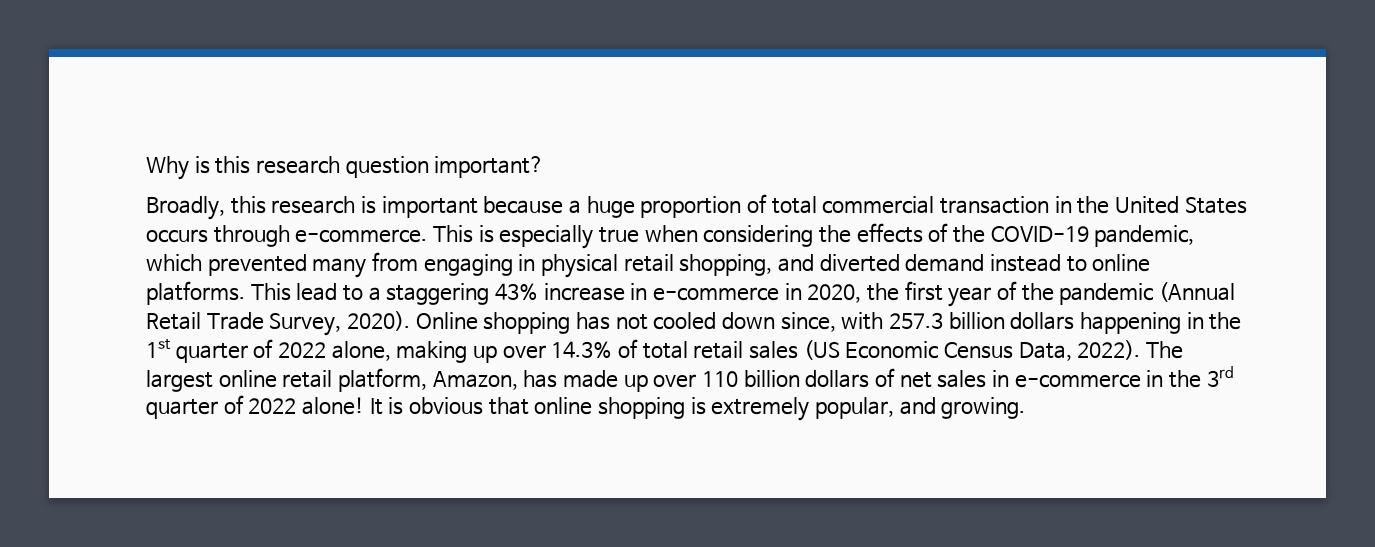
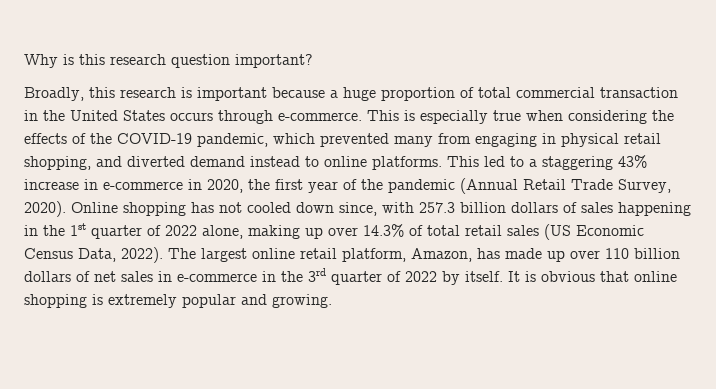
- This lead to a staggering 43% increase in e-commerce in 2020, the first year of the pandemic (Annual Retail Trade Survey, 2020).
+ This led to a staggering 43% increase in e-commerce in 2020, the first year of the pandemic (Annual Retail Trade Survey, 2020).
- Online shopping has not cooled down since, with 257.3 billion dollars happening in the 1st quarter of 2022 alone, making up over 14.3% of total retail sales (US Economic Census Data, 2022).
+ Online shopping has not cooled down since, with 257.3 billion dollars of sales happening in the 1st quarter of 2022 alone, making up over 14.3% of total retail sales (US Economic Census Data, 2022).
- The largest online retail platform, Amazon, has made up over 110 billion dollars of net sales in e-commerce in the 3rd quarter of 2022 alone!
+ The largest online retail platform, Amazon, has made up over 110 billion dollars of net sales in e-commerce in the 3rd quarter of 2022 by itself.
- It is obvious that online shopping is extremely popular, and growing.
+ It is obvious that online shopping is extremely popular and growing.

